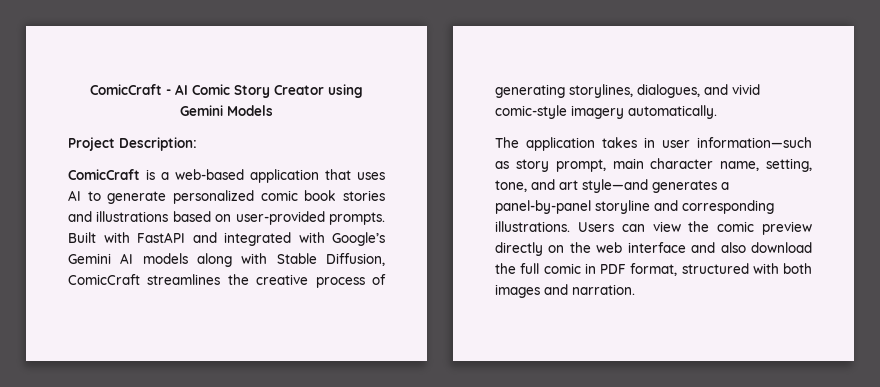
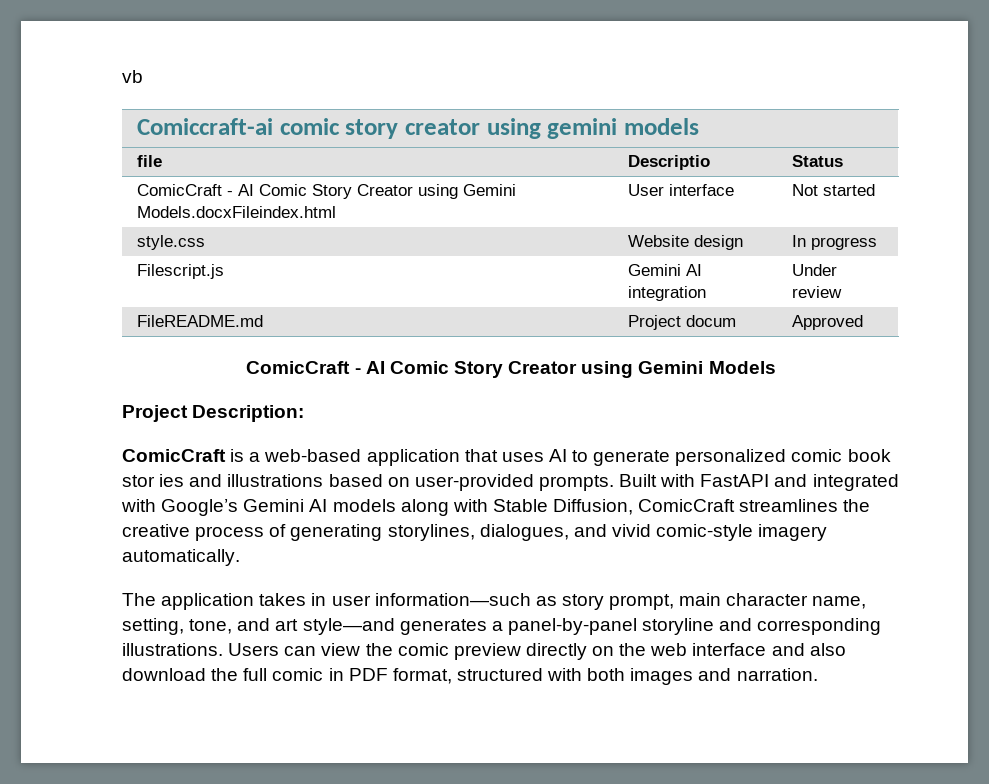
+ vb
+ Comiccraft-ai comic story creator using gemini models
+ file | Descriptio | Status
+ ComicCraft - AI Comic Story Creator using Gemini Models.docxFileindex.html | User interface | Not started
+ style.css | Website design | In progress
+ Filescript.js | Gemini AI integration | Under review
+ FileREADME.md | Project docum | Approved
- ComicCraft is a web-based application that uses AI to generate personalized comic book stories and illustrations based on user-provided prompts.
+ ComicCraft is a web-based application that uses AI to generate personalized comic book stor ies and illustrations based on user-provided prompts.

